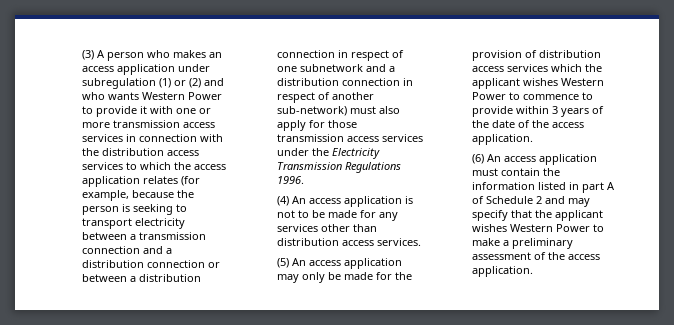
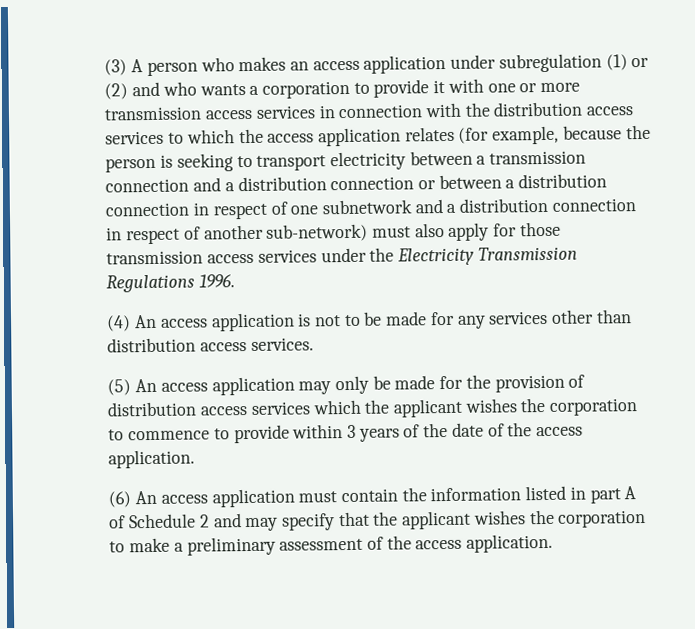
- (3) A person who makes an access application under subregulation (1) or (2) and who wants Western Power to provide it with one or more transmission access services in connection with the distribution access services to which the access application relates (for example, because the person is seeking to transport electricity between a transmission connection and a distribution connection or between a distribution connection in respect of one subnetwork and a distribution connection in respect of another sub-network) must also apply for those transmission access services under the Electricity Transmission Regulations 1996.
+ (3) A person who makes an access application under subregulation (1) or (2) and who wants a corporation to provide it with one or more transmission access services in connection with the distribution access services to which the access application relates (for example, because the person is seeking to transport electricity between a transmission connection and a distribution connection or between a distribution connection in respect of one subnetwork and a distribution connection in respect of another sub-network) must also apply for those transmission access services under the Electricity Transmission Regulations 1996.
- (5) An access application may only be made for the provision of distribution access services which the applicant wishes Western Power to commence to provide within 3 years of the date of the access application.
+ (5) An access application may only be made for the provision of distribution access services which the applicant wishes the corporation to commence to provide within 3 years of the date of the access application.
- (6) An access application must contain the information listed in part A of Schedule 2 and may specify that the applicant wishes Western Power to make a preliminary assessment of the access application.
+ (6) An access application must contain the information listed in part A of Schedule 2 and may specify that the applicant wishes the corporation to make a preliminary assessment of the access application.

